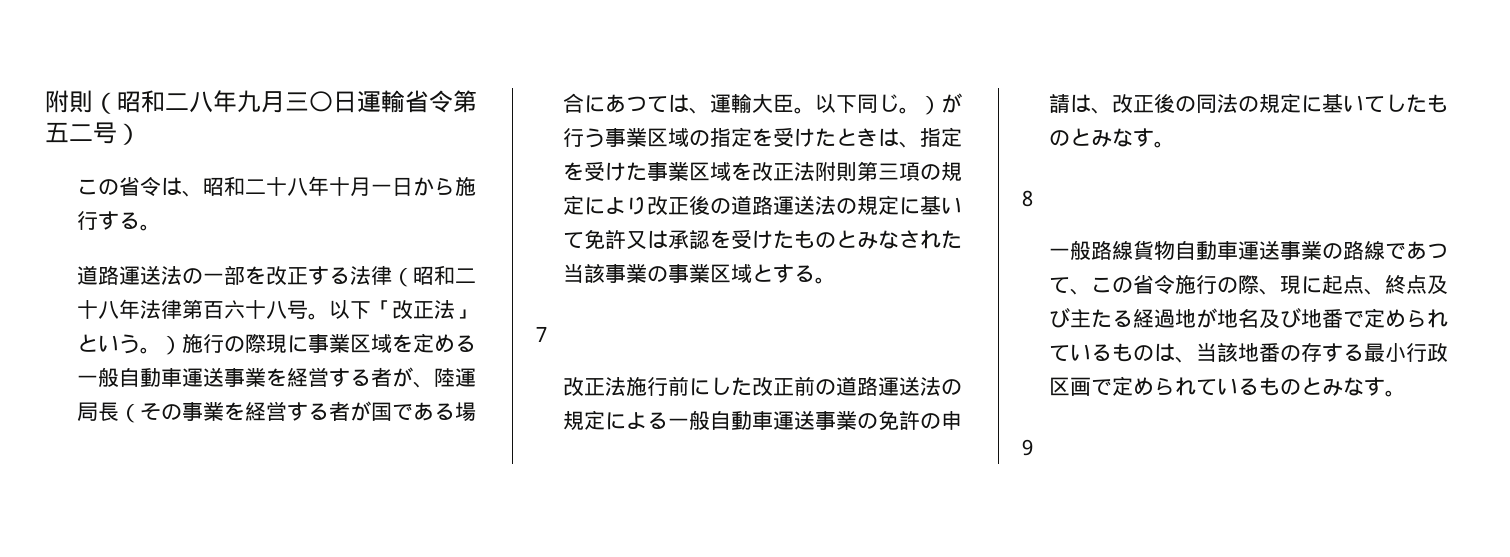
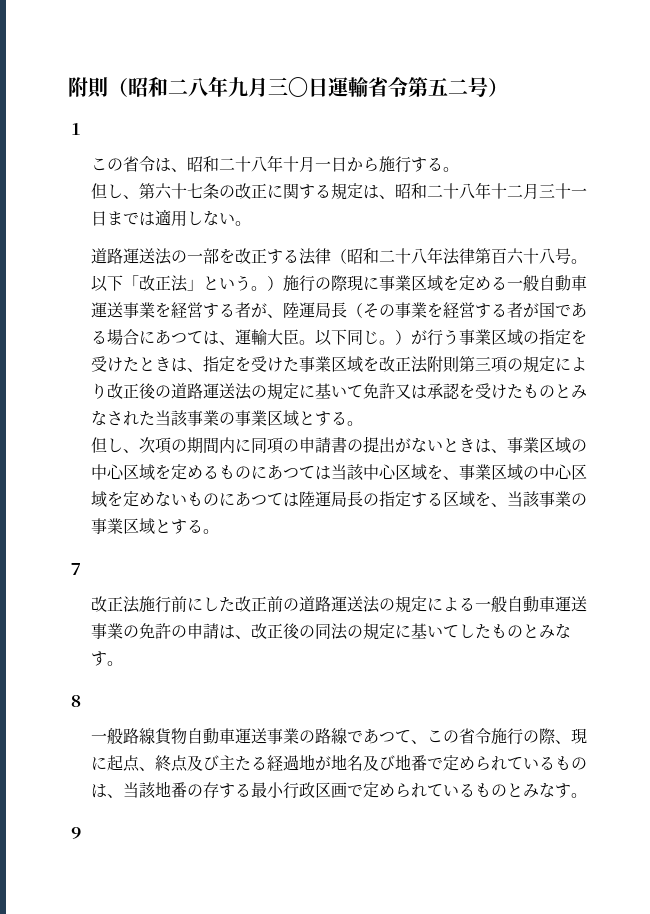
+ １
+ 但し、第六十七条の改正に関する規定は、昭和二十八年十二月三十一日までは適用しない。
+ 但し、次項の期間内に同項の申請書の提出がないときは、事業区域の中心区域を定めるものにあつては当該中心区域を、事業区域の中心区域を定めないものにあつては陸運局長の指定する区域を、当該事業の事業区域とする。

